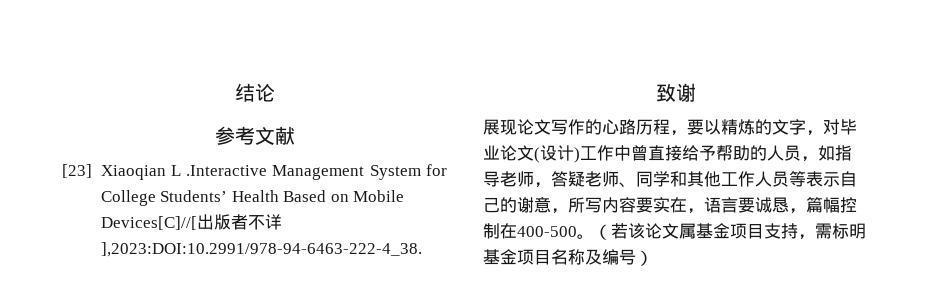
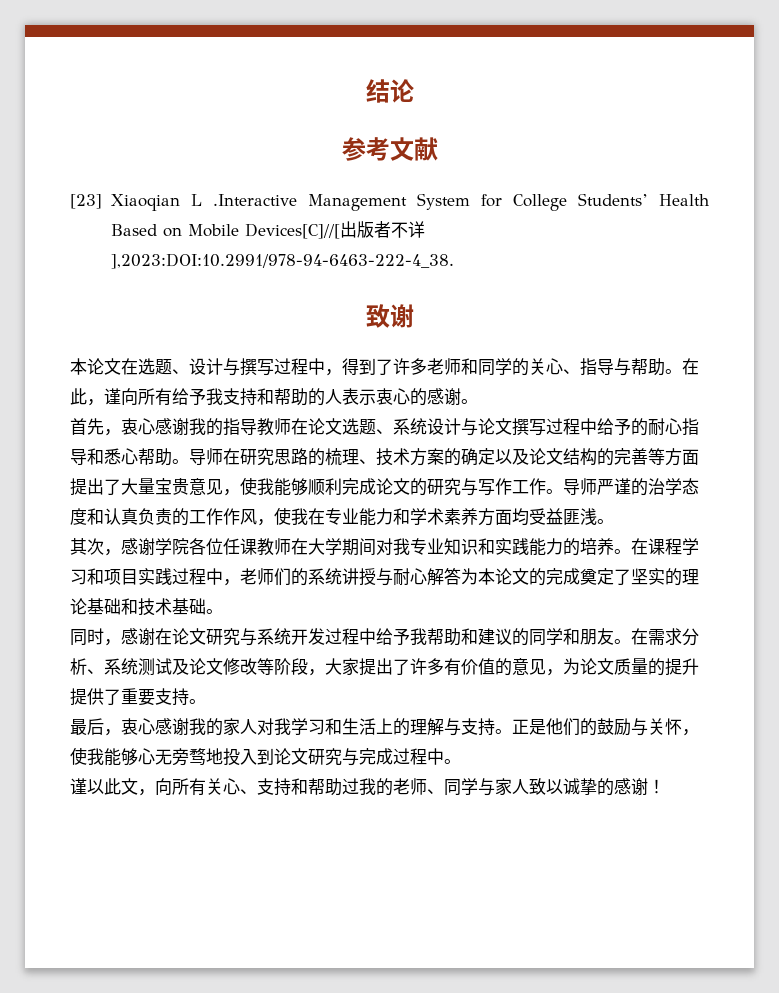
- 展现论文写作的心路历程，要以精炼的文字，对毕业论文(设计)工作中曾直接给予帮助的人员，如指导老师，答疑老师、同学和其他工作人员等表示自己的谢意，所写内容要实在，语言要诚恳，篇幅控制在400-500。（若该论文属基金项目支持，需标明基金项目名称及编号）
+ 本论文在选题、设计与撰写过程中，得到了许多老师和同学的关心、指导与帮助。在此，谨向所有给予我支持和帮助的人表示衷心的感谢。
+ 首先，衷心感谢我的指导教师在论文选题、系统设计与论文撰写过程中给予的耐心指导和悉心帮助。导师在研究思路的梳理、技术方案的确定以及论文结构的完善等方面提出了大量宝贵意见，使我能够顺利完成论文的研究与写作工作。导师严谨的治学态度和认真负责的工作作风，使我在专业能力和学术素养方面均受益匪浅。
+ 其次，感谢学院各位任课教师在大学期间对我专业知识和实践能力的培养。在课程学习和项目实践过程中，老师们的系统讲授与耐心解答为本论文的完成奠定了坚实的理论基础和技术基础。
+ 同时，感谢在论文研究与系统开发过程中给予我帮助和建议的同学和朋友。在需求分析、系统测试及论文修改等阶段，大家提出了许多有价值的意见，为论文质量的提升提供了重要支持。
+ 最后，衷心感谢我的家人对我学习和生活上的理解与支持。正是他们的鼓励与关怀，使我能够心无旁骛地投入到论文研究与完成过程中。
+ 谨以此文，向所有关心、支持和帮助过我的老师、同学与家人致以诚挚的感谢！

